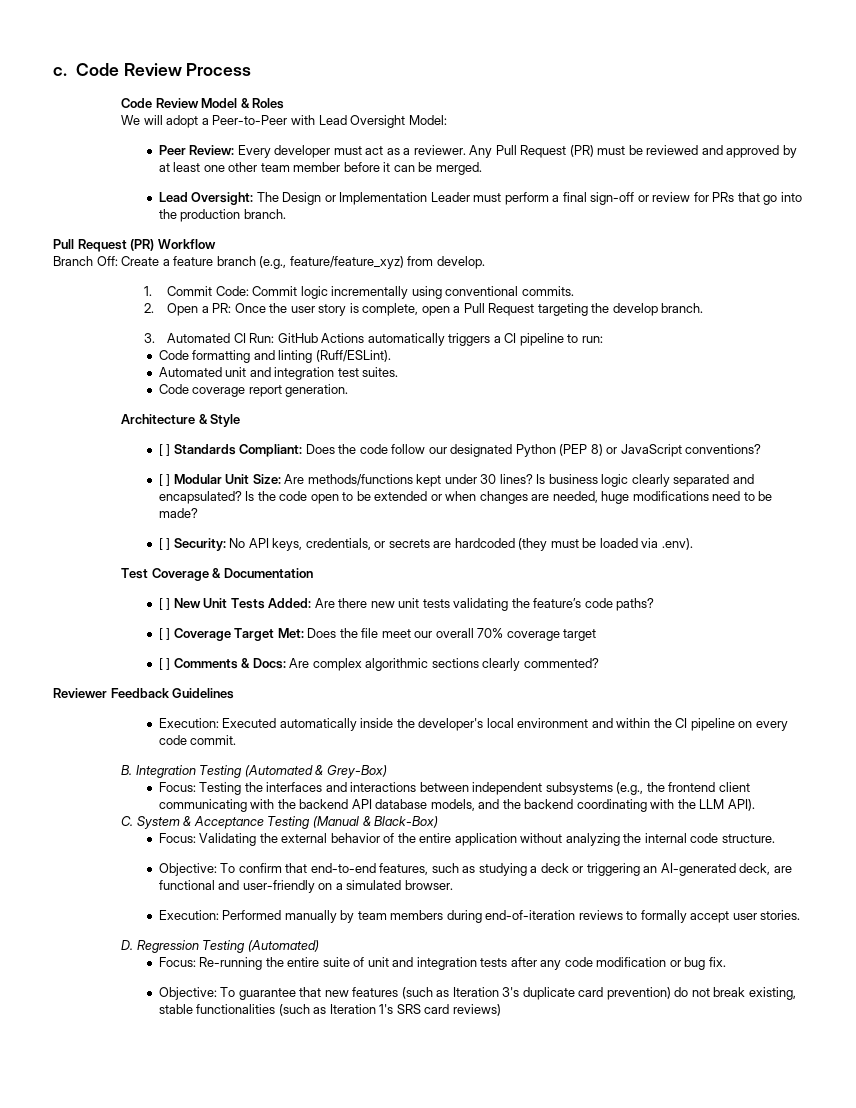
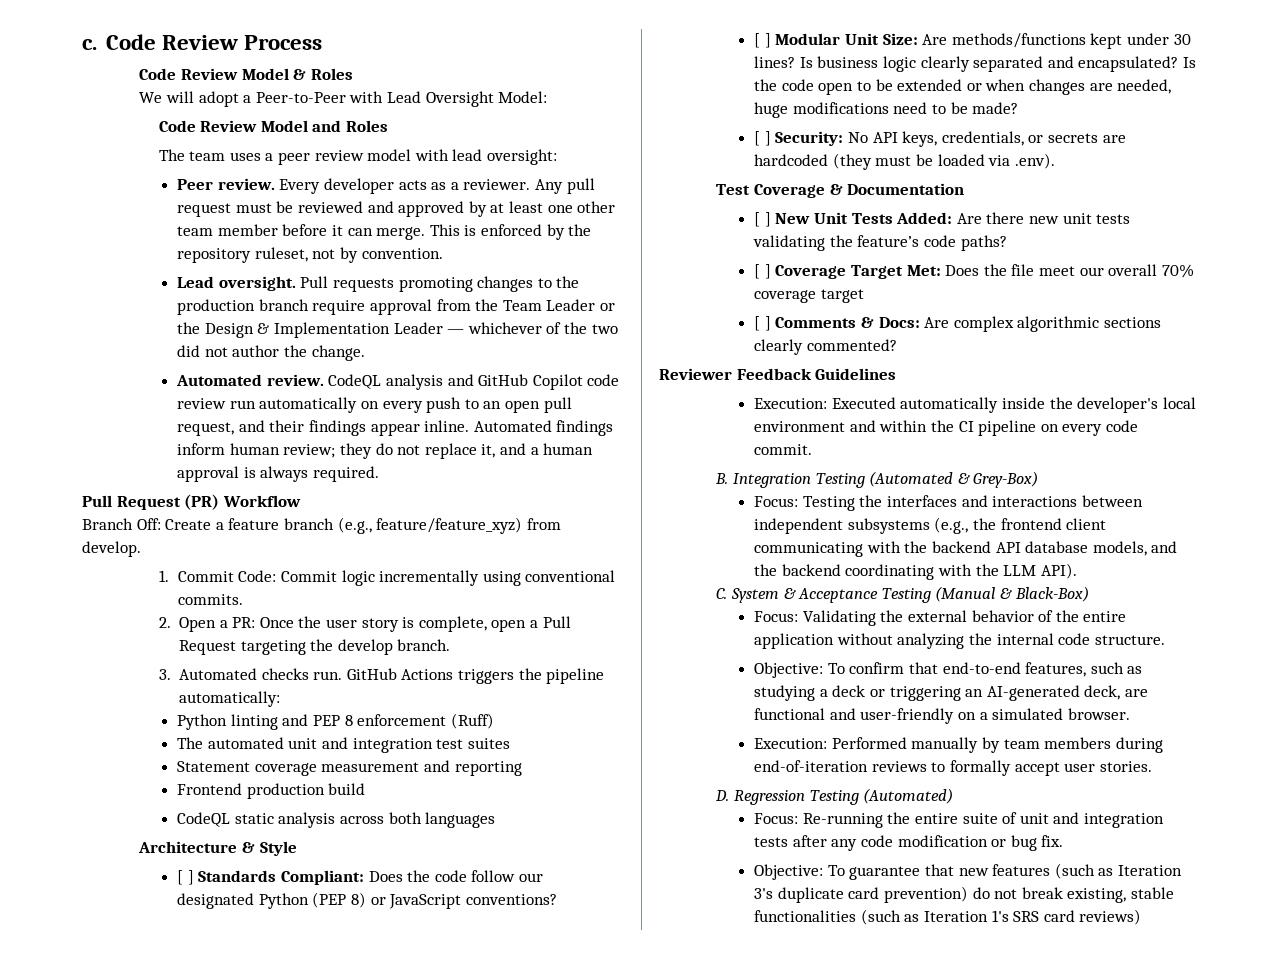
+ Code Review Model and Roles
+ The team uses a peer review model with lead oversight:
- Peer Review: Every developer must act as a reviewer.
+ Peer review. Every developer acts as a reviewer.
- Any Pull Request (PR) must be reviewed and approved by at least one other team member before it can be merged.
- Lead Oversight: The Design or Implementation Leader must perform a final sign-off or review for PRs that go into the production branch.
+ Any pull request must be reviewed and approved by at least one other team member before it can merge. This is enforced by the repository ruleset, not by convention.
+ Lead oversight. Pull requests promoting changes to the production branch require approval from the Team Leader or the Design & Implementation Leader — whichever of the two did not author the change.
+ Automated review. CodeQL analysis and GitHub Copilot code review run automatically on every push to an open pull request, and their findings appear inline. Automated findings inform human review; they do not replace it, and a human approval is always required.
- 3. Automated CI Run: GitHub Actions automatically triggers a CI pipeline to run:
- Code formatting and linting (Ruff/ESLint).
- Automated unit and integration test suites.
- Code coverage report generation.
+ 3. Automated checks run. GitHub Actions triggers the pipeline automatically:
+ Python linting and PEP 8 enforcement (Ruff)
+ The automated unit and integration test suites
+ Statement coverage measurement and reporting
+ Frontend production build
+ CodeQL static analysis across both languages

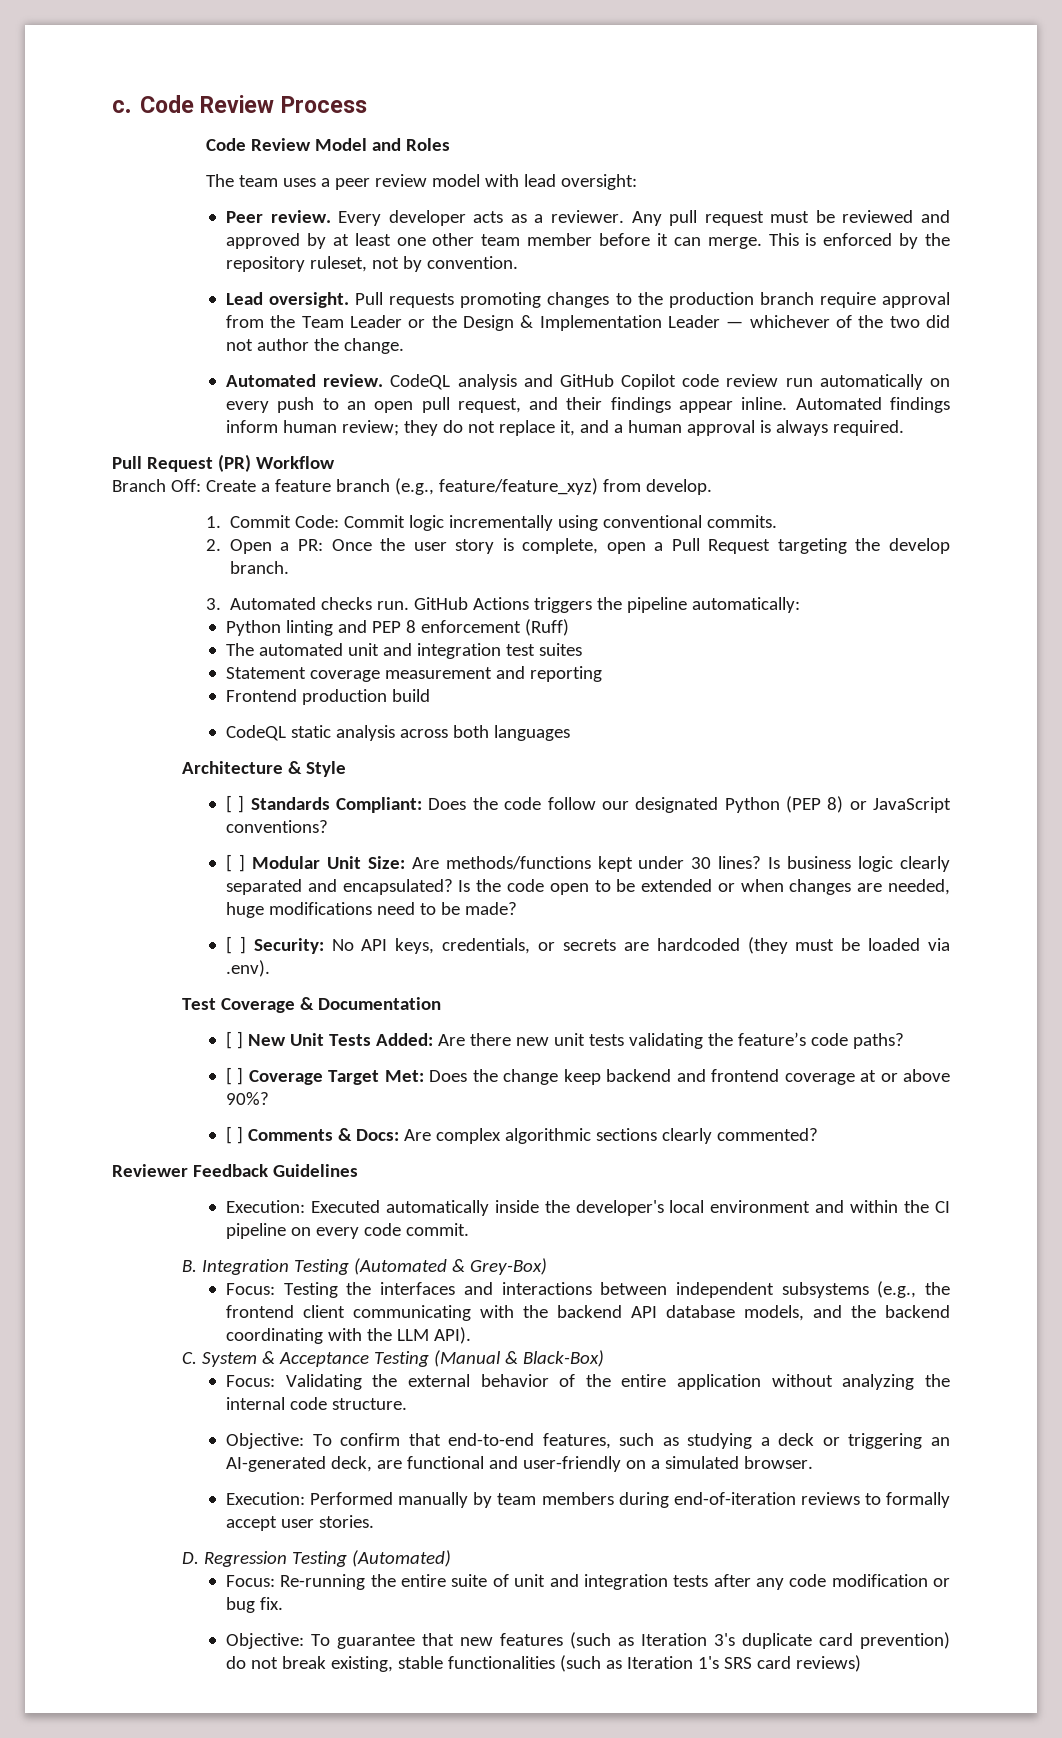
- Code Review Model & Roles
- We will adopt a Peer-to-Peer with Lead Oversight Model:
- [ ] Coverage Target Met: Does the file meet our overall 70% coverage target
+ [ ] Coverage Target Met: Does the change keep backend and frontend coverage at or above 90%?

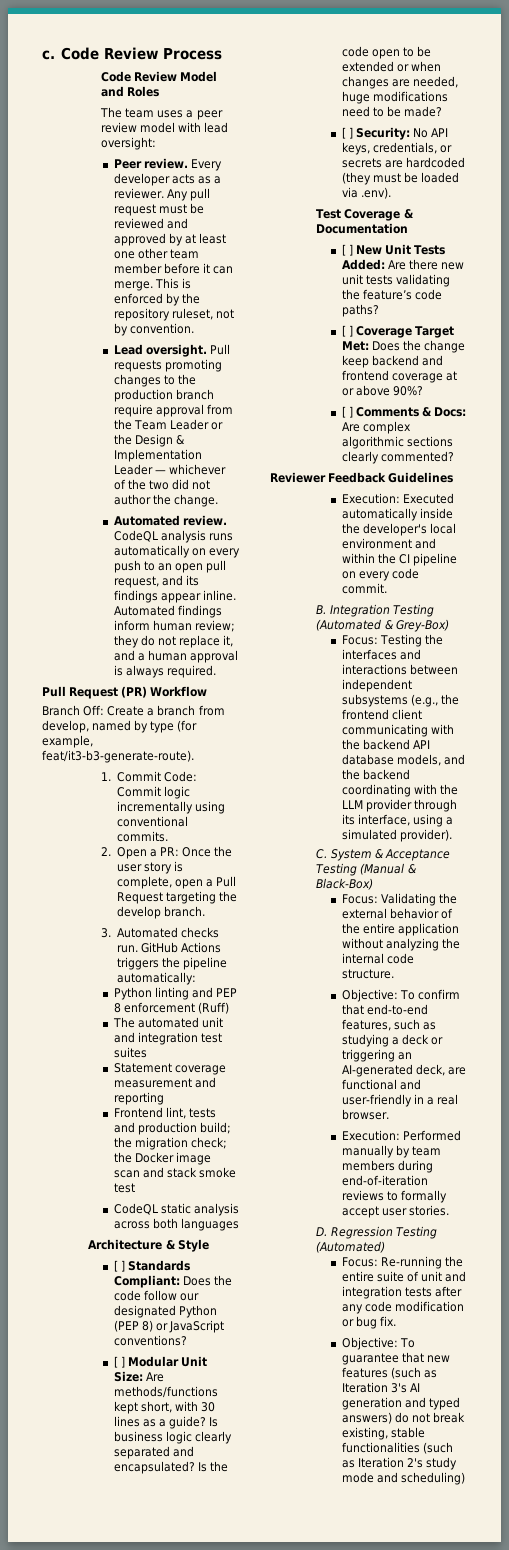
- CodeQL analysis and GitHub Copilot code review run automatically on every push to an open pull request, and their findings appear inline.
+ CodeQL analysis runs automatically on every push to an open pull request, and its findings appear inline.
- Branch Off: Create a feature branch (e.g., feature/feature_xyz) from develop.
+ Branch Off: Create a branch from develop, named by type (for example, feat/it3-b3-generate-route).
- Frontend production build
+ Frontend lint, tests and production build; the migration check; the Docker image scan and stack smoke test
- [ ] Modular Unit Size: Are methods/functions kept under 30 lines?
+ [ ] Modular Unit Size: Are methods/functions kept short, with 30 lines as a guide?
- Focus: Testing the interfaces and interactions between independent subsystems (e.g., the frontend client communicating with the backend API database models, and the backend coordinating with the LLM API).
+ Focus: Testing the interfaces and interactions between independent subsystems (e.g., the frontend client communicating with the backend API database models, and the backend coordinating with the LLM provider through its interface, using a simulated provider).
- Objective: To confirm that end-to-end features, such as studying a deck or triggering an AI-generated deck, are functional and user-friendly on a simulated browser.
+ Objective: To confirm that end-to-end features, such as studying a deck or triggering an AI-generated deck, are functional and user-friendly in a real browser.
- Objective: To guarantee that new features (such as Iteration 3's duplicate card prevention) do not break existing, stable functionalities (such as Iteration 1's SRS card reviews)
+ Objective: To guarantee that new features (such as Iteration 3's AI generation and typed answers) do not break existing, stable functionalities (such as Iteration 2's study mode and scheduling)

